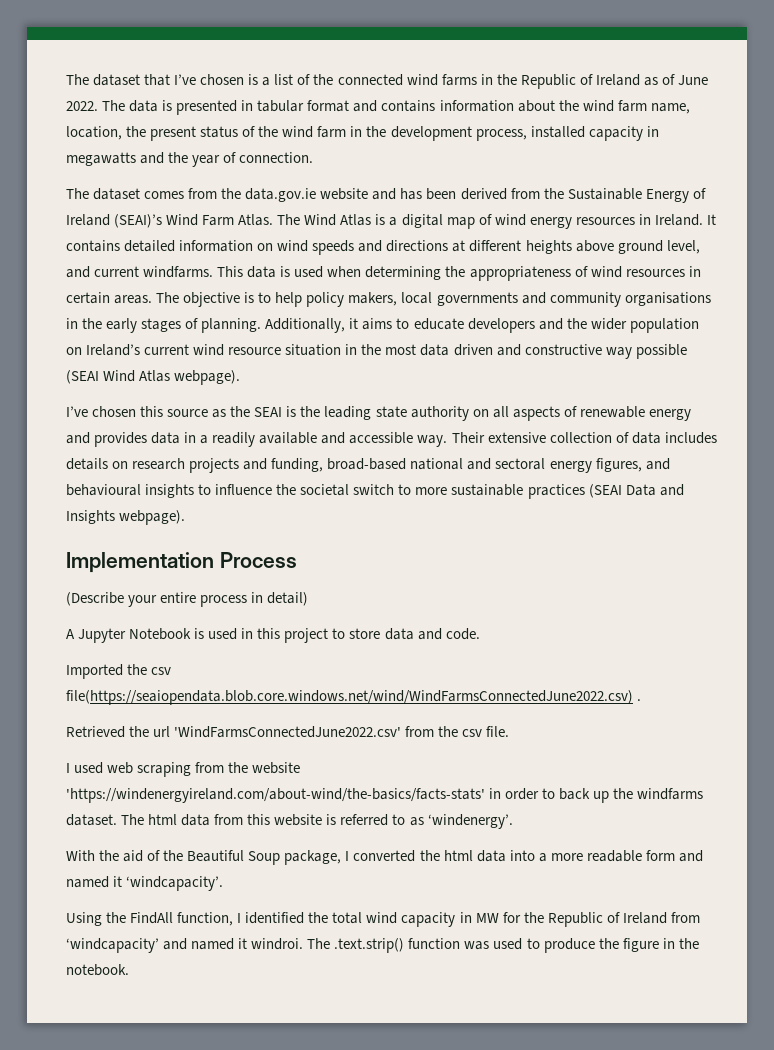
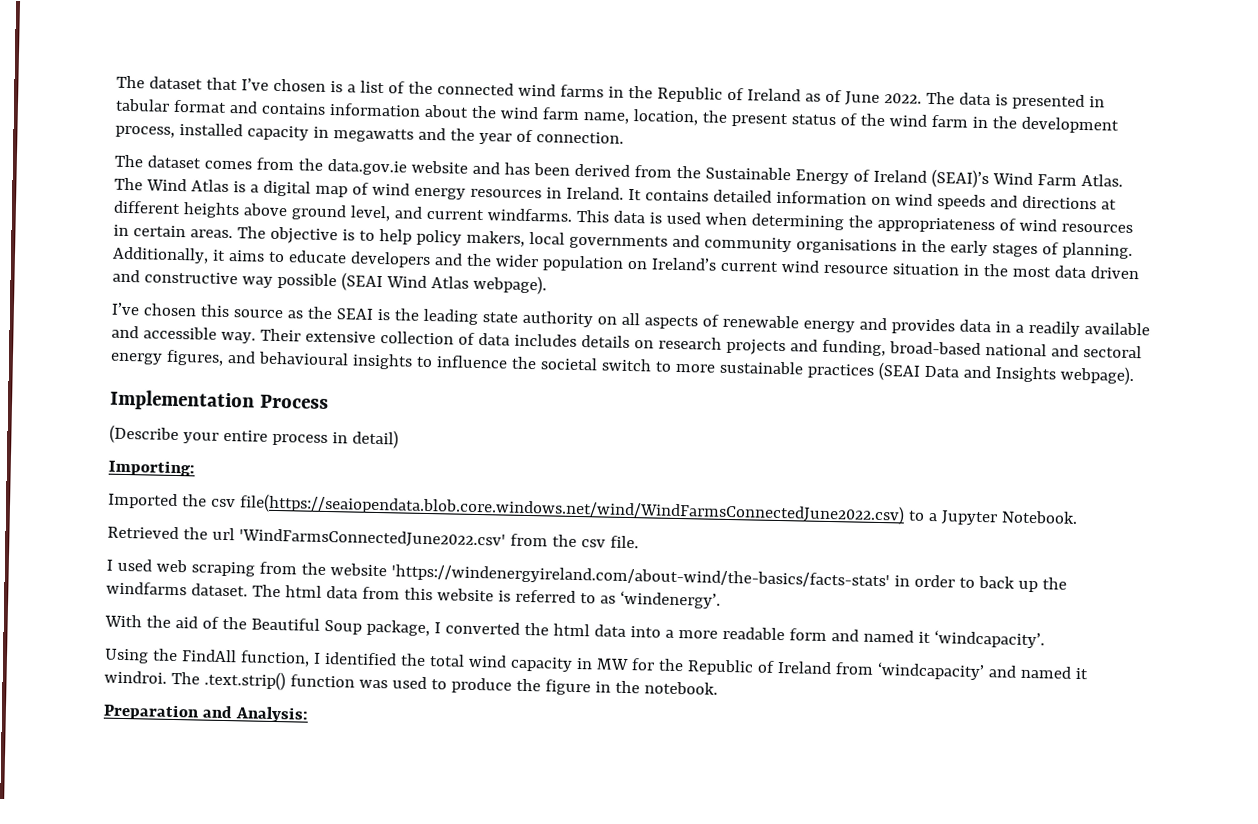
- A Jupyter Notebook is used in this project to store data and code.
+ Importing:
- Imported the csv file(https://seaiopendata.blob.core.windows.net/wind/WindFarmsConnectedJune2022.csv) .
+ Imported the csv file(https://seaiopendata.blob.core.windows.net/wind/WindFarmsConnectedJune2022.csv) to a Jupyter Notebook.
+ Preparation and Analysis:

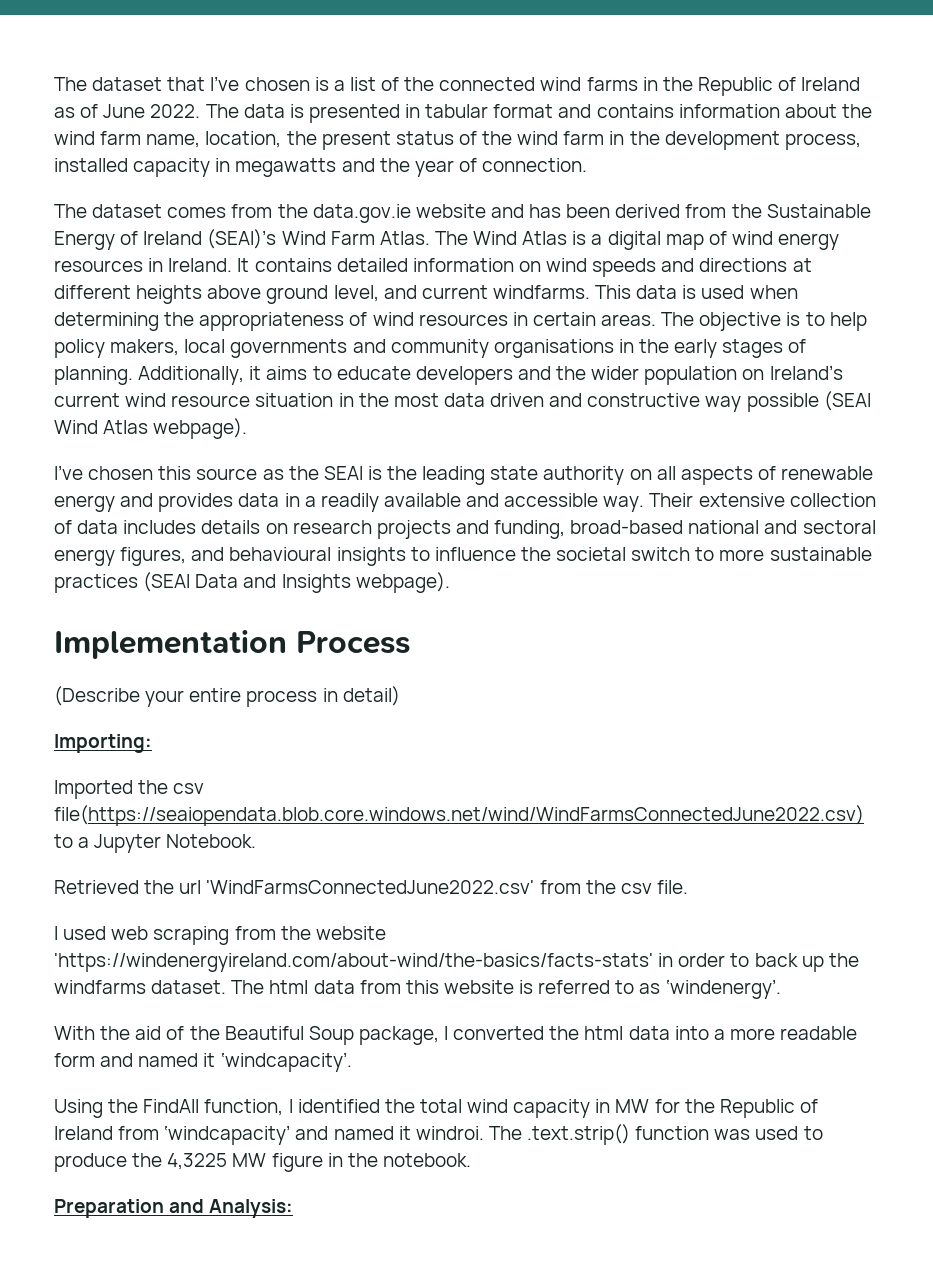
- The .text.strip() function was used to produce the figure in the notebook.
+ The .text.strip() function was used to produce the 4,3225 MW figure in the notebook.

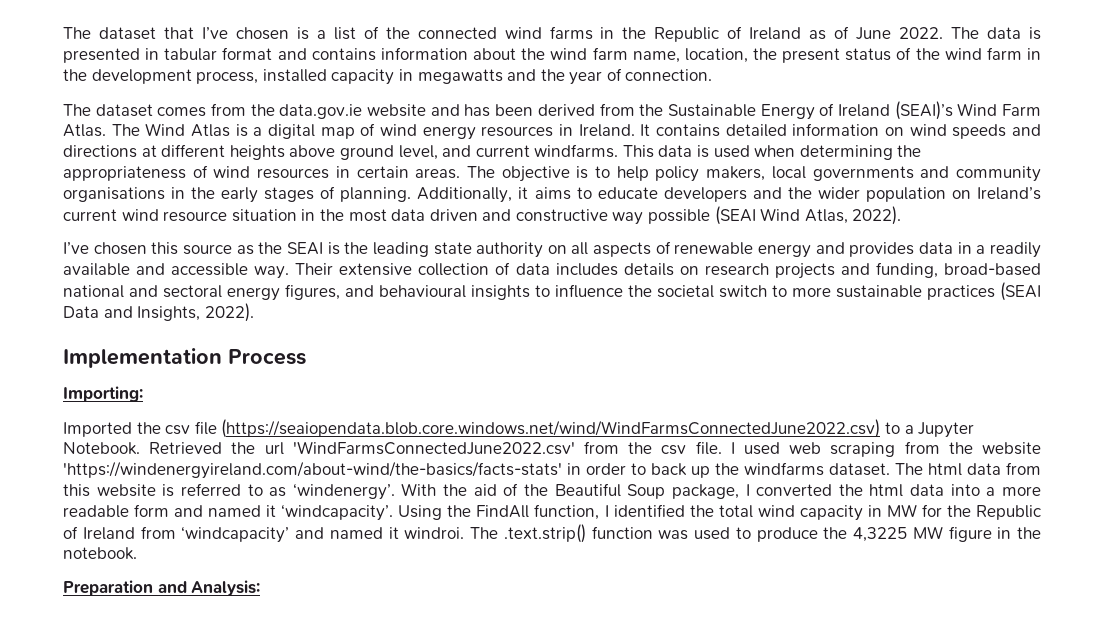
- Additionally, it aims to educate developers and the wider population on Ireland’s current wind resource situation in the most data driven and constructive way possible (SEAI Wind Atlas webpage).
+ Additionally, it aims to educate developers and the wider population on Ireland’s current wind resource situation in the most data driven and constructive way possible (SEAI Wind Atlas, 2022).
- Their extensive collection of data includes details on research projects and funding, broad-based national and sectoral energy figures, and behavioural insights to influence the societal switch to more sustainable practices (SEAI Data and Insights webpage).
+ Their extensive collection of data includes details on research projects and funding, broad-based national and sectoral energy figures, and behavioural insights to influence the societal switch to more sustainable practices (SEAI Data and Insights, 2022).
- (Describe your entire process in detail)
- Imported the csv file(https://seaiopendata.blob.core.windows.net/wind/WindFarmsConnectedJune2022.csv) to a Jupyter Notebook.
- Retrieved the url 'WindFarmsConnectedJune2022.csv' from the csv file.
- I used web scraping from the website 'https://windenergyireland.com/about-wind/the-basics/facts-stats' in order to back up the windfarms dataset.
+ Imported the csv file (https://seaiopendata.blob.core.windows.net/wind/WindFarmsConnectedJune2022.csv) to a Jupyter Notebook. Retrieved the url 'WindFarmsConnectedJune2022.csv' from the csv file. I used web scraping from the website 'https://windenergyireland.com/about-wind/the-basics/facts-stats' in order to back up the windfarms dataset.
- The html data from this website is referred to as ‘windenergy’.
- With the aid of the Beautiful Soup package, I converted the html data into a more readable form and named it ‘windcapacity’.
- Using the FindAll function, I identified the total wind capacity in MW for the Republic of Ireland from ‘windcapacity’ and named it windroi.
+ The html data from this website is referred to as ‘windenergy’. With the aid of the Beautiful Soup package, I converted the html data into a more readable form and named it ‘windcapacity’. Using the FindAll function, I identified the total wind capacity in MW for the Republic of Ireland from ‘windcapacity’ and named it windroi.

